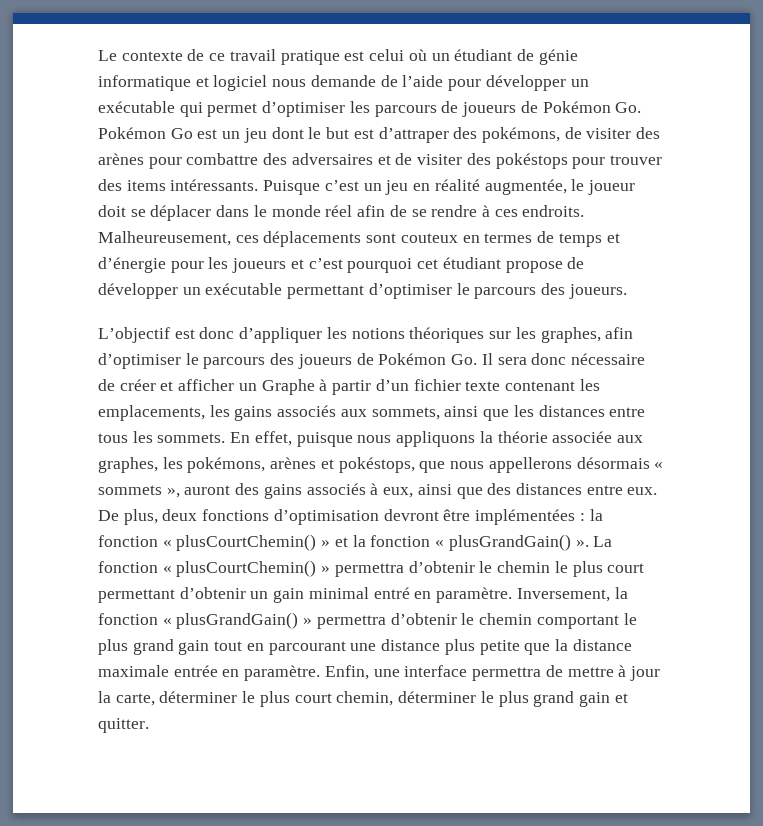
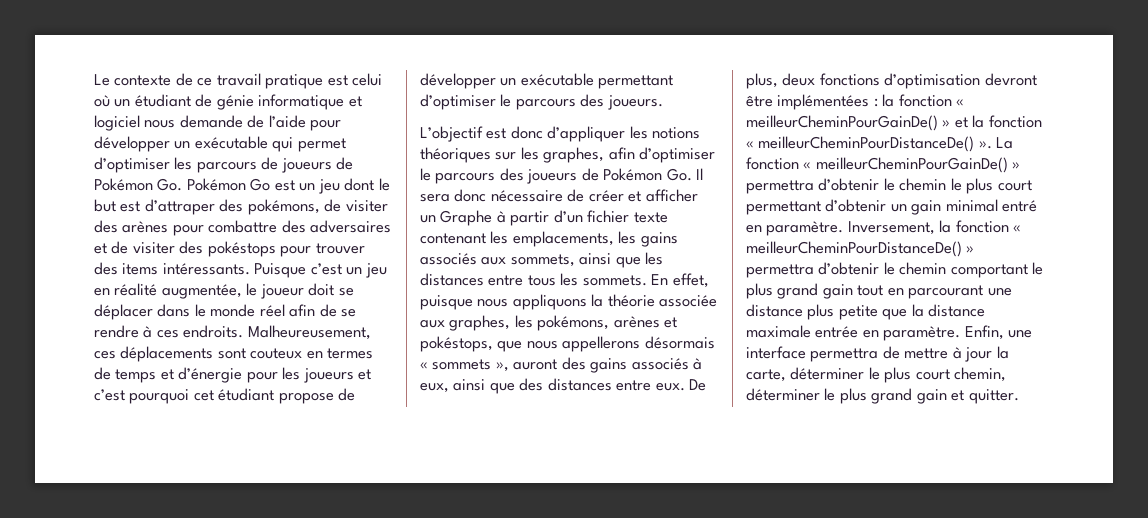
- De plus, deux fonctions d’optimisation devront être implémentées : la fonction « plusCourtChemin() » et la fonction « plusGrandGain() ».
+ De plus, deux fonctions d’optimisation devront être implémentées : la fonction « meilleurCheminPourGainDe() » et la fonction « meilleurCheminPourDistanceDe() ».
- La fonction « plusCourtChemin() » permettra d’obtenir le chemin le plus court permettant d’obtenir un gain minimal entré en paramètre.
+ La fonction « meilleurCheminPourGainDe() » permettra d’obtenir le chemin le plus court permettant d’obtenir un gain minimal entré en paramètre.
- Inversement, la fonction « plusGrandGain() » permettra d’obtenir le chemin comportant le plus grand gain tout en parcourant une distance plus petite que la distance maximale entrée en paramètre.
+ Inversement, la fonction « meilleurCheminPourDistanceDe() » permettra d’obtenir le chemin comportant le plus grand gain tout en parcourant une distance plus petite que la distance maximale entrée en paramètre.

